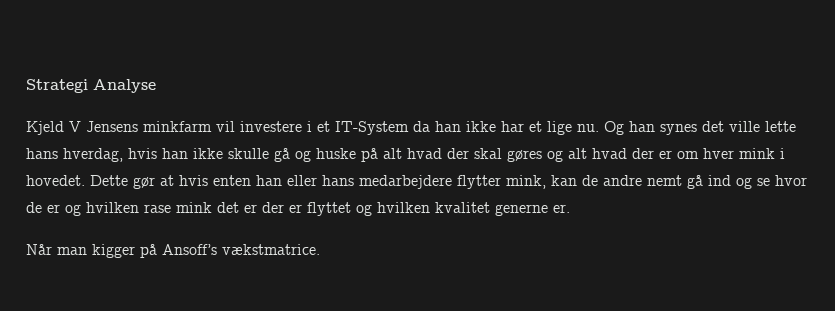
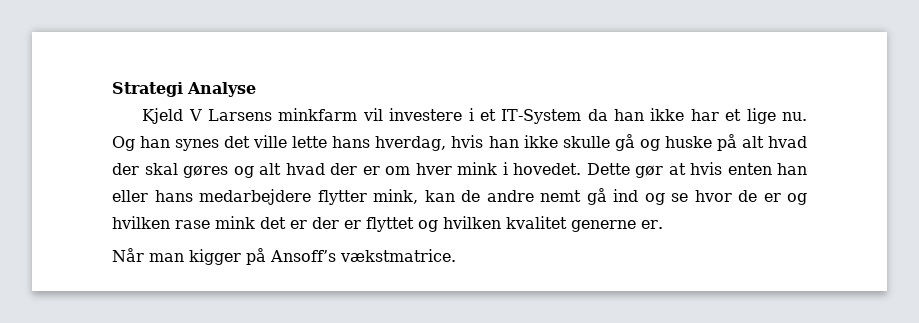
- Kjeld V Jensens minkfarm vil investere i et IT-System da han ikke har et lige nu.
+ Kjeld V Larsens minkfarm vil investere i et IT-System da han ikke har et lige nu.

